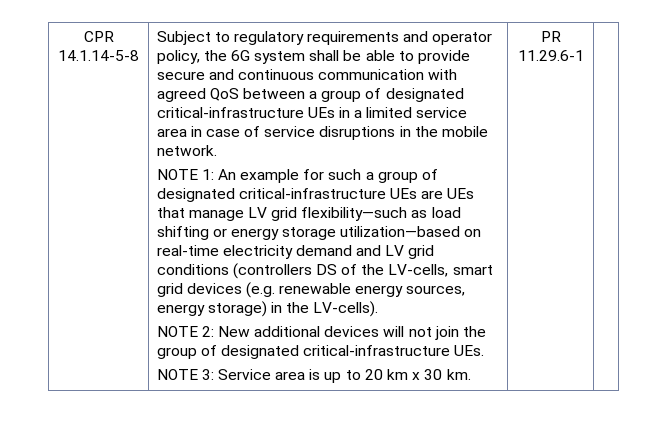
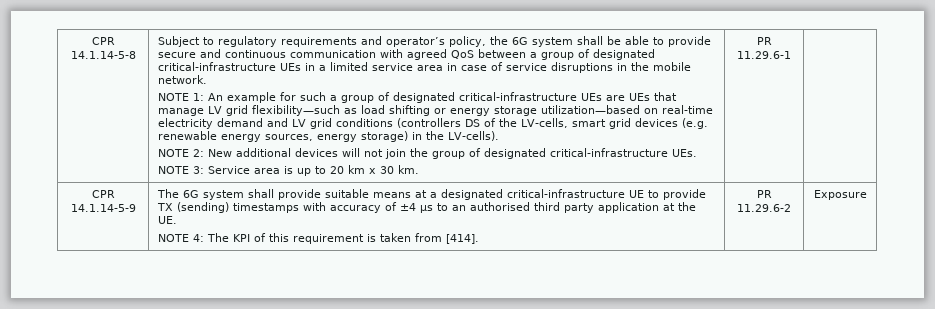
- Subject to regulatory requirements and operator policy, the 6G system shall be able to provide secure and continuous communication with agreed QoS between a group of designated critical-infrastructure UEs in a limited service area in case of service disruptions in the mobile network.
+ Subject to regulatory requirements and operator’s policy, the 6G system shall be able to provide secure and continuous communication with agreed QoS between a group of designated critical-infrastructure UEs in a limited service area in case of service disruptions in the mobile network.
+ CPR 14.1.14-5-9 | The 6G system shall provide suitable means at a designated critical-infrastructure UE to provide TX (sending) timestamps with accuracy of ±4 µs to an authorised third party application at the UE.
+ NOTE 4: The KPI of this requirement is taken from [414]. | PR 11.29.6-2 | Exposure

